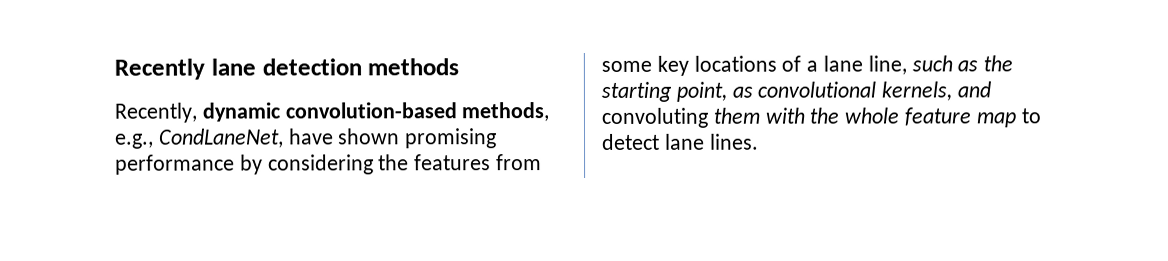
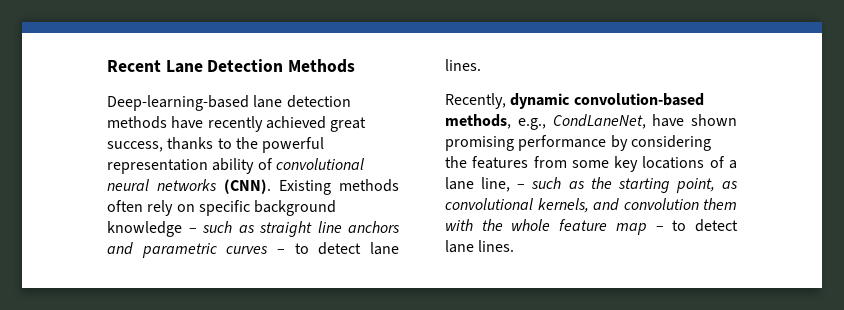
- Recently lane detection methods
+ Recent Lane Detection Methods
+ Deep-learning-based lane detection methods have recently achieved great success, thanks to the powerful representation ability of convolutional neural networks (CNN). Existing methods often rely on specific background knowledge – such as straight line anchors and parametric curves – to detect lane lines.
- Recently, dynamic convolution-based methods, e.g., CondLaneNet, have shown promising performance by considering the features from some key locations of a lane line, such as the starting point, as convolutional kernels, and convoluting them with the whole feature map to detect lane lines.
+ Recently, dynamic convolution-based methods, e.g., CondLaneNet, have shown promising performance by considering the features from some key locations of a lane line, – such as the starting point, as convolutional kernels, and convolution them with the whole feature map – to detect lane lines.

